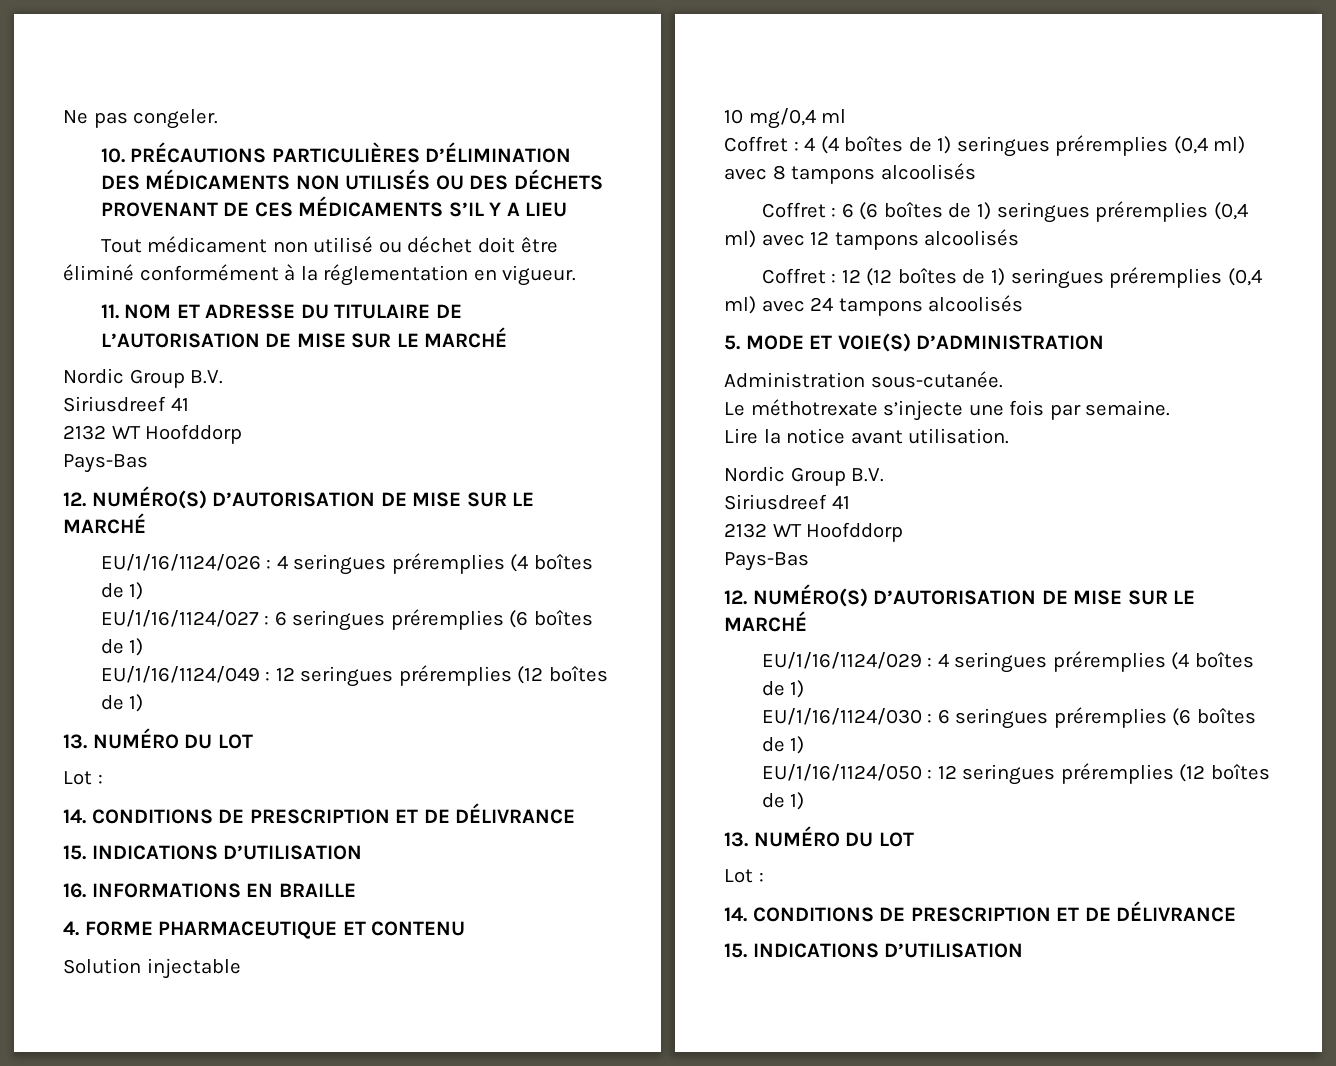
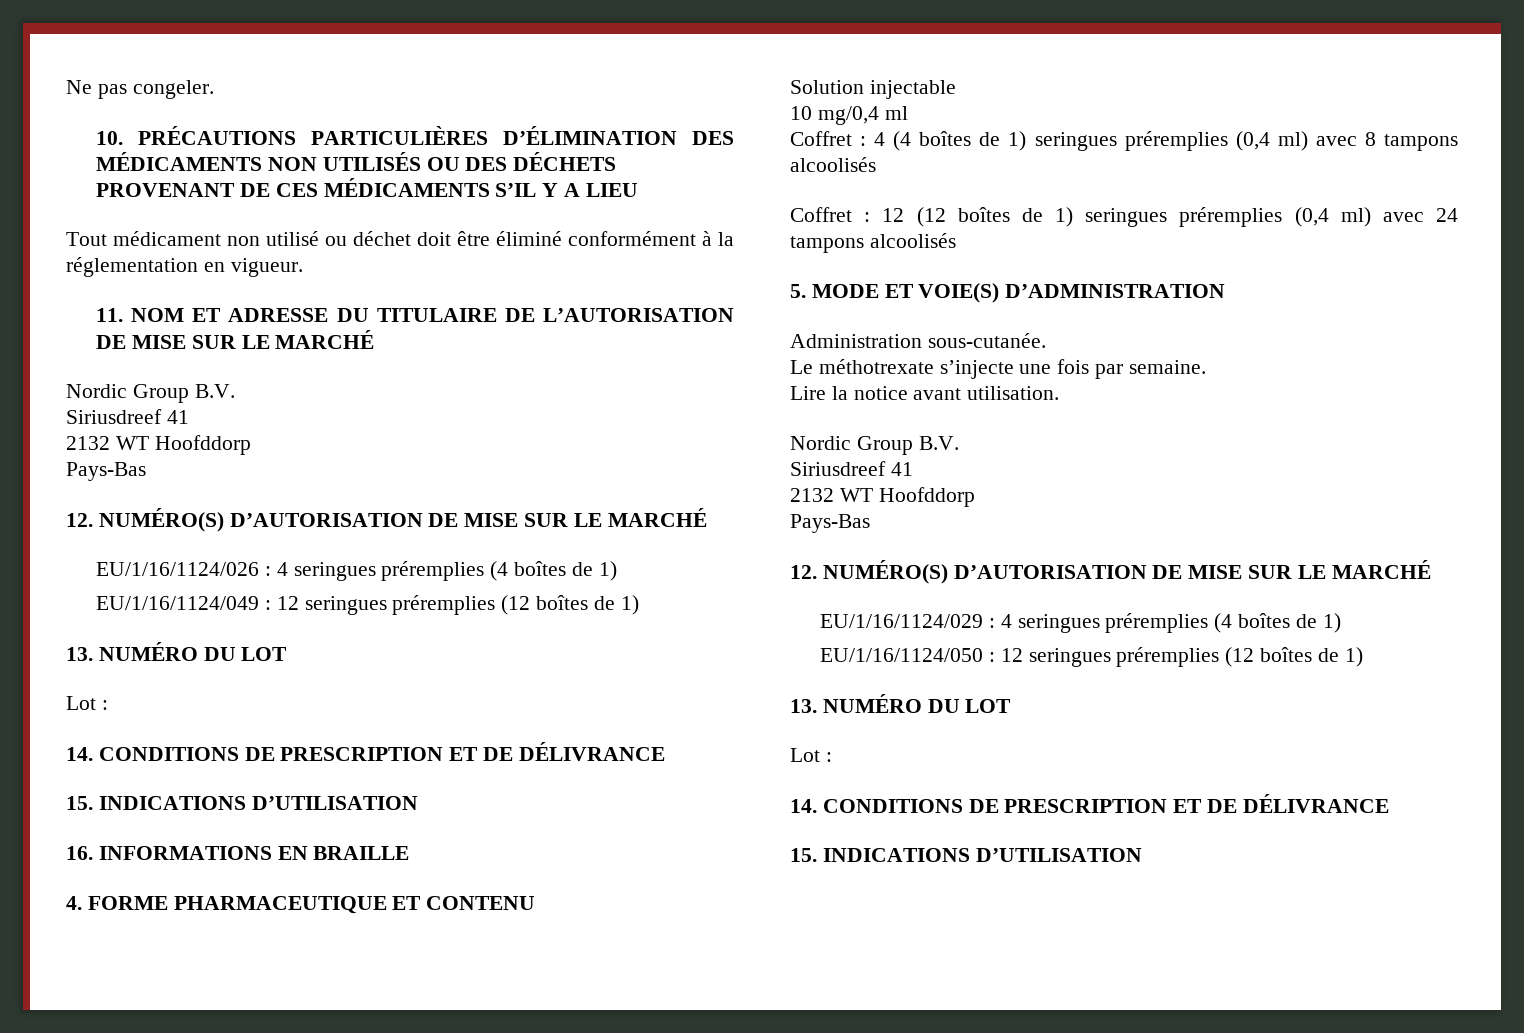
- EU/1/16/1124/027 : 6 seringues préremplies (6 boîtes de 1)
- Coffret : 6 (6 boîtes de 1) seringues préremplies (0,4 ml) avec 12 tampons alcoolisés
- EU/1/16/1124/030 : 6 seringues préremplies (6 boîtes de 1)

